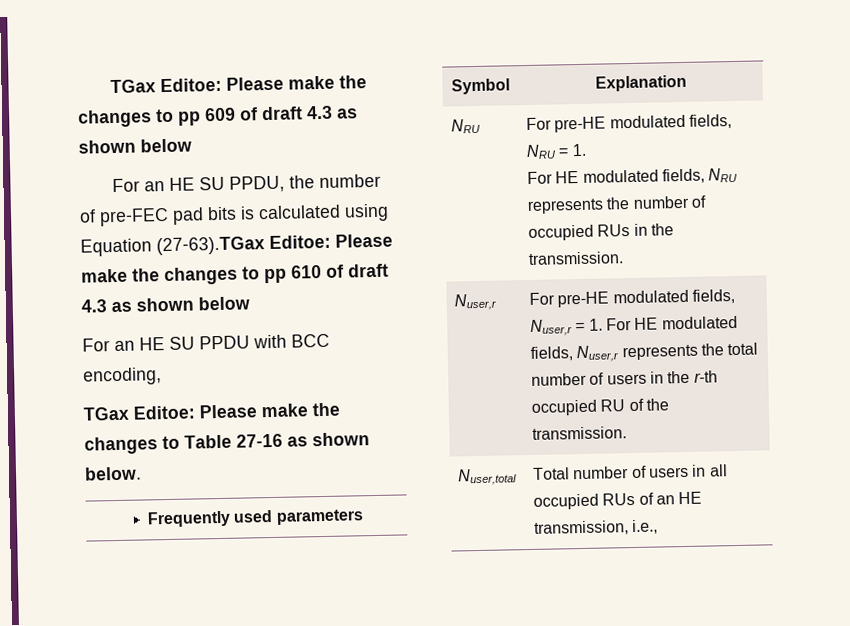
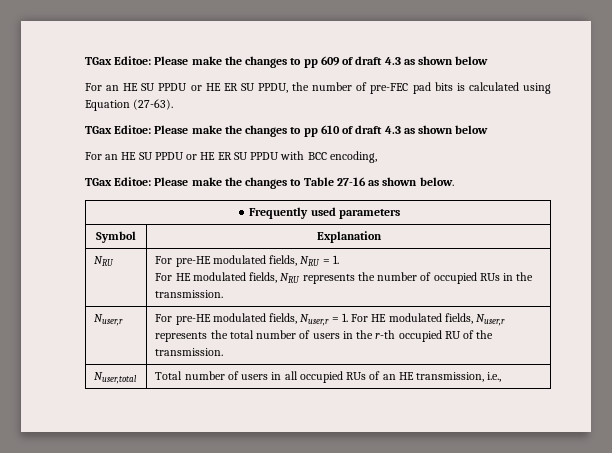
- For an HE SU PPDU, the number of pre-FEC pad bits is calculated using Equation (27-63).TGax Editoe: Please make the changes to pp 610 of draft 4.3 as shown below
+ For an HE SU PPDU or HE ER SU PPDU, the number of pre-FEC pad bits is calculated using Equation (27-63).
+ TGax Editoe: Please make the changes to pp 610 of draft 4.3 as shown below
- For an HE SU PPDU with BCC encoding,
+ For an HE SU PPDU or HE ER SU PPDU with BCC encoding,

